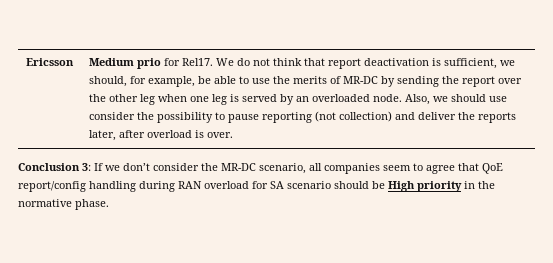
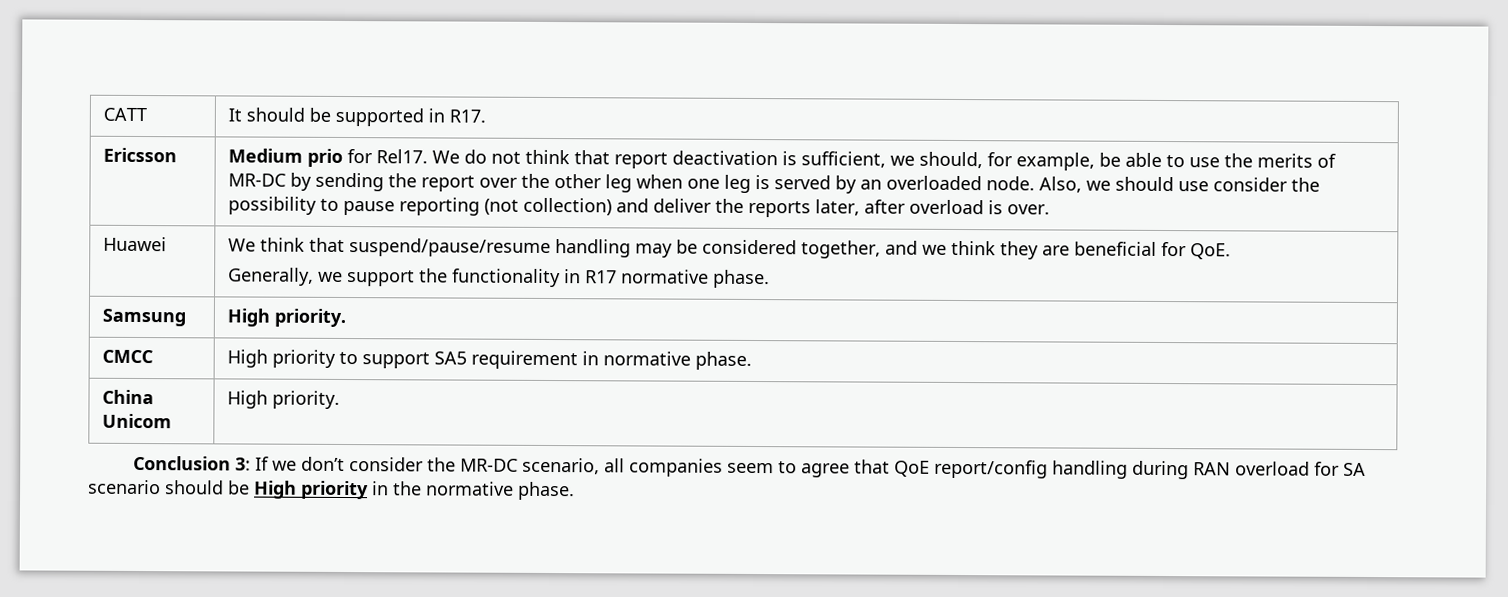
+ CATT | It should be supported in R17.
+ Huawei | We think that suspend/pause/resume handling may be considered together, and we think they are beneficial for QoE.
+ Generally, we support the functionality in R17 normative phase.
+ Samsung | High priority.
+ CMCC | High priority to support SA5 requirement in normative phase.
+ China Unicom | High priority.

